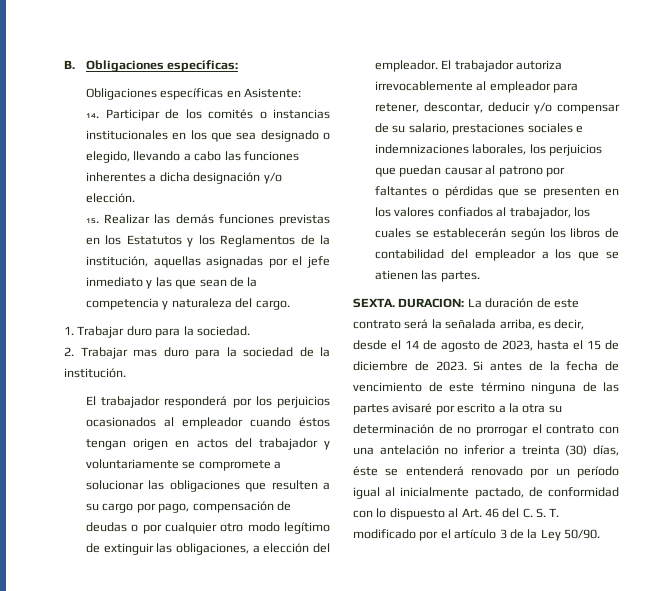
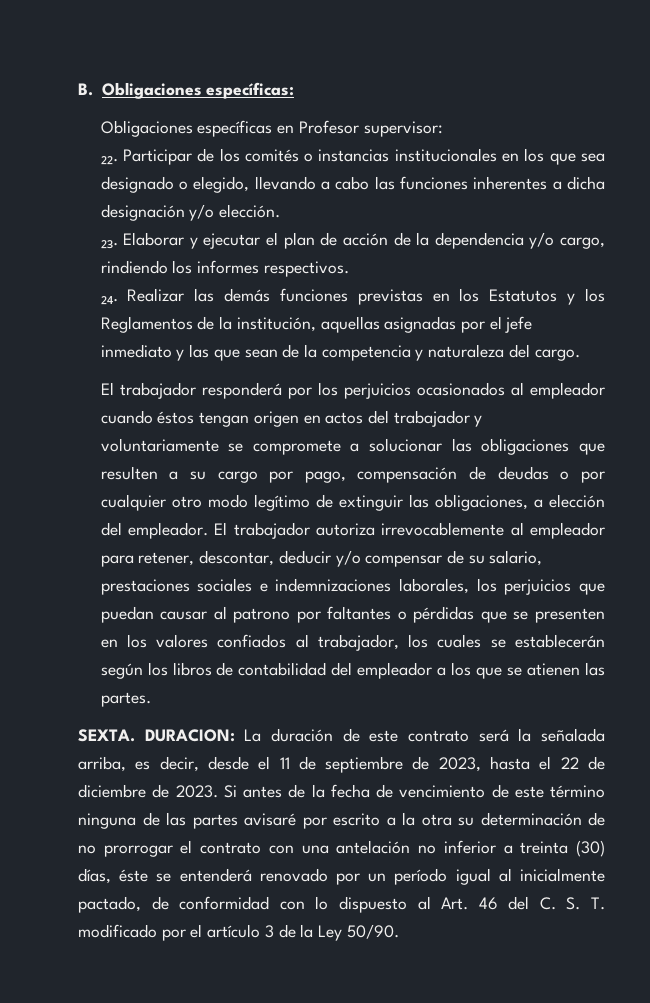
- Obligaciones específicas en Asistente:
- ₁₄. Participar de los comités o instancias institucionales en los que sea designado o elegido, llevando a cabo las funciones inherentes a dicha designación y/o elección.
+ Obligaciones específicas en Profesor supervisor:
+ ₂₂. Participar de los comités o instancias institucionales en los que sea designado o elegido, llevando a cabo las funciones inherentes a dicha designación y/o elección.
- ₁₅. Realizar las demás funciones previstas en los Estatutos y los Reglamentos de la institución, aquellas asignadas por el jefe inmediato y las que sean de la competencia y naturaleza del cargo.
+ ₂₃. Elaborar y ejecutar el plan de acción de la dependencia y/o cargo, rindiendo los informes respectivos.
+ ₂₄. Realizar las demás funciones previstas en los Estatutos y los Reglamentos de la institución, aquellas asignadas por el jefe inmediato y las que sean de la competencia y naturaleza del cargo.
- 1. Trabajar duro para la sociedad.
- 2. Trabajar mas duro para la sociedad de la institución.
- DURACION: La duración de este contrato será la señalada arriba, es decir, desde el 14 de agosto de 2023, hasta el 15 de diciembre de 2023.
+ DURACION: La duración de este contrato será la señalada arriba, es decir, desde el 11 de septiembre de 2023, hasta el 22 de diciembre de 2023.

